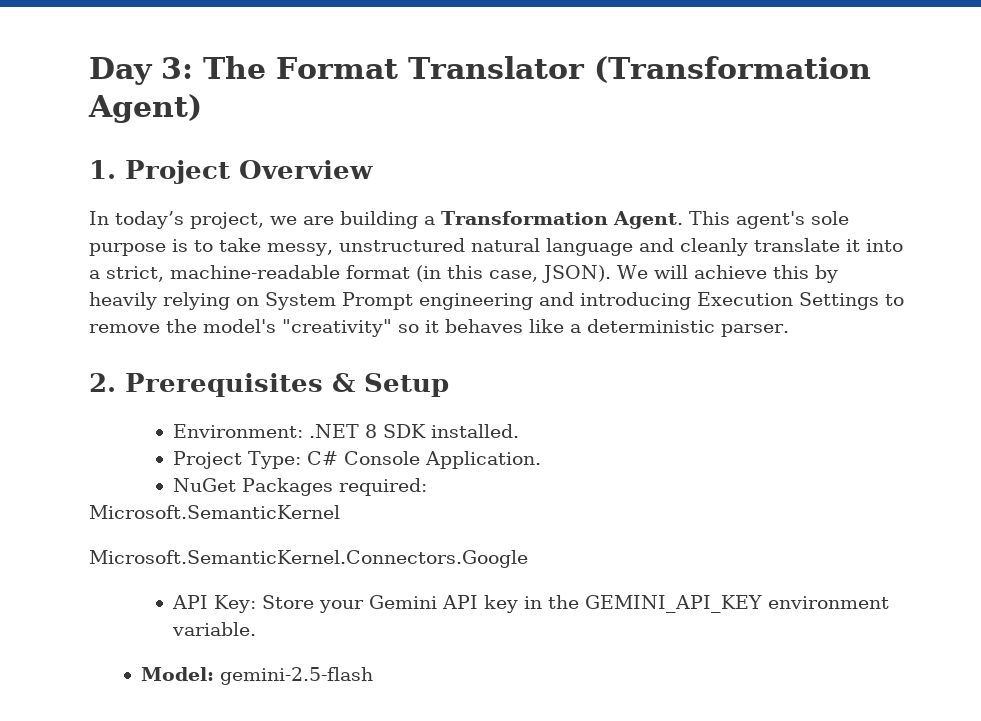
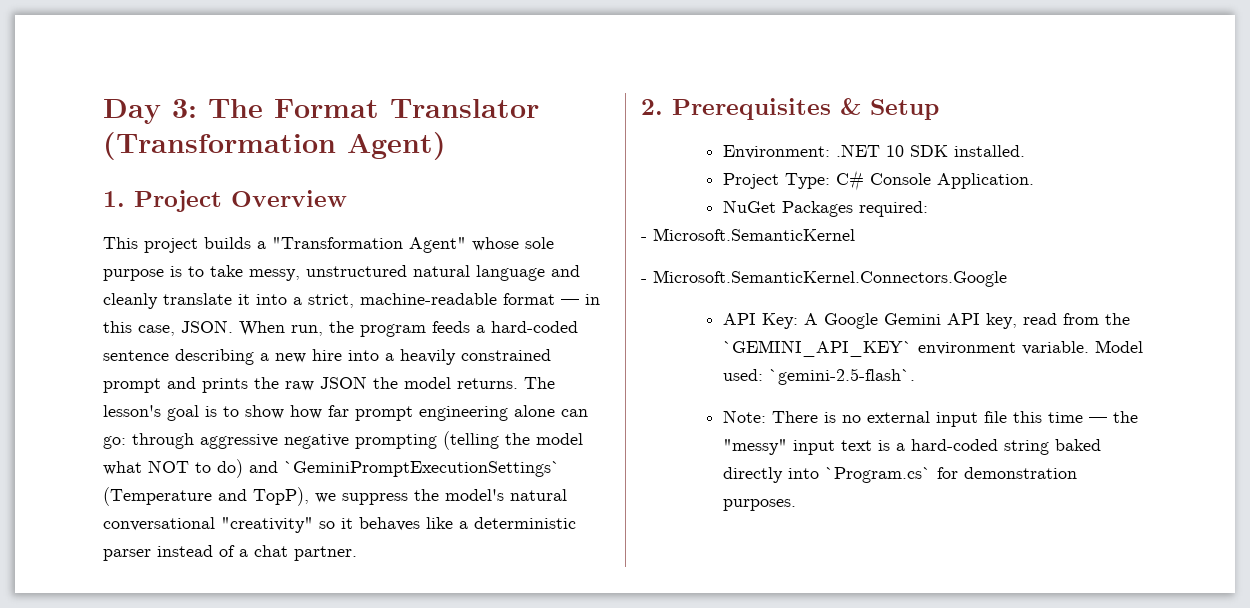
- In today’s project, we are building a Transformation Agent. This agent's sole purpose is to take messy, unstructured natural language and cleanly translate it into a strict, machine-readable format (in this case, JSON). We will achieve this by heavily relying on System Prompt engineering and introducing Execution Settings to remove the model's "creativity" so it behaves like a deterministic parser.
+ This project builds a "Transformation Agent" whose sole purpose is to take messy, unstructured natural language and cleanly translate it into a strict, machine-readable format — in this case, JSON. When run, the program feeds a hard-coded sentence describing a new hire into a heavily constrained prompt and prints the raw JSON the model returns. The lesson's goal is to show how far prompt engineering alone can go: through aggressive negative prompting (telling the model what NOT to do) and `GeminiPromptExecutionSettings` (Temperature and TopP), we suppress the model's natural conversational "creativity" so it behaves like a deterministic parser instead of a chat partner.
- Environment: .NET 8 SDK installed.
+ Environment: .NET 10 SDK installed.
- Microsoft.SemanticKernel
+ - Microsoft.SemanticKernel
- Microsoft.SemanticKernel.Connectors.Google
+ - Microsoft.SemanticKernel.Connectors.Google
- API Key: Store your Gemini API key in the GEMINI_API_KEY environment variable.
- Model: gemini-2.5-flash
+ API Key: A Google Gemini API key, read from the `GEMINI_API_KEY` environment variable. Model used: `gemini-2.5-flash`.
+ Note: There is no external input file this time — the "messy" input text is a hard-coded string baked directly into `Program.cs` for demonstration purposes.

